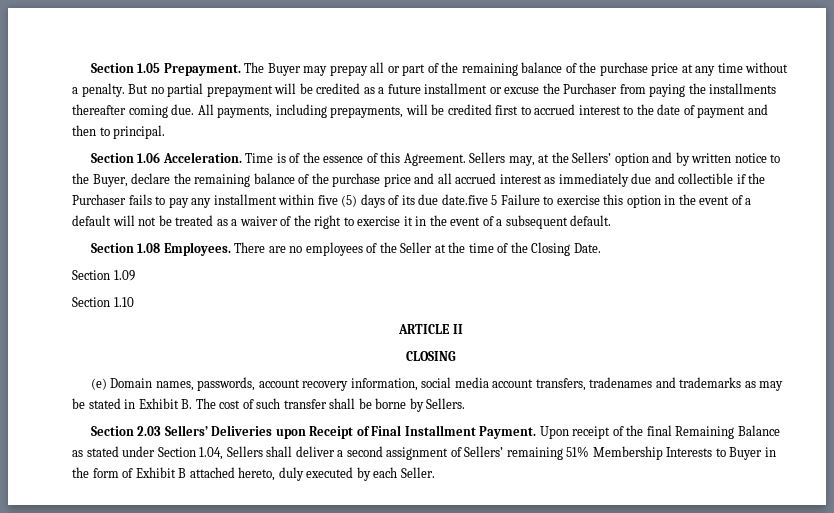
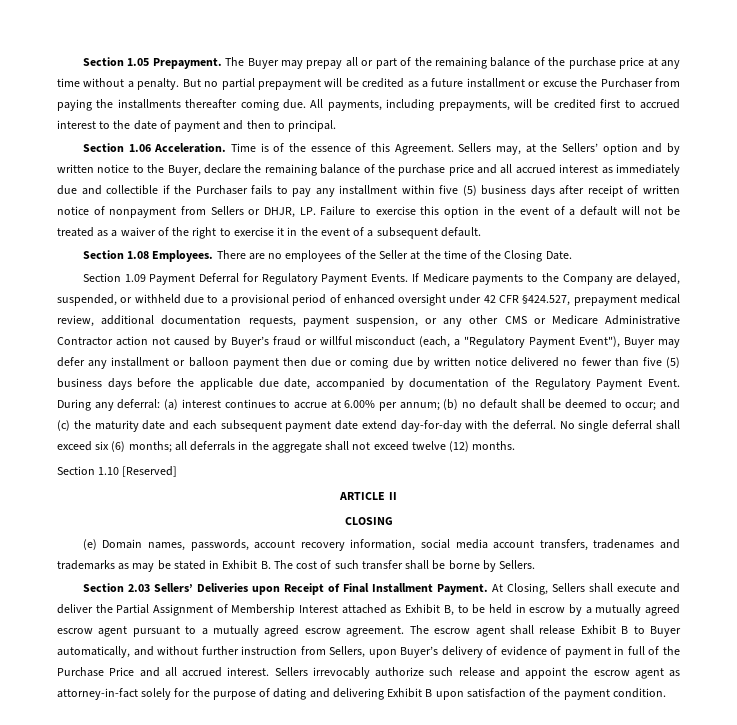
- Sellers may, at the Sellers’ option and by written notice to the Buyer, declare the remaining balance of the purchase price and all accrued interest as immediately due and collectible if the Purchaser fails to pay any installment within five (5) days of its due date.five 5 Failure to exercise this option in the event of a default will not be treated as a waiver of the right to exercise it in the event of a subsequent default.
+ Sellers may, at the Sellers’ option and by written notice to the Buyer, declare the remaining balance of the purchase price and all accrued interest as immediately due and collectible if the Purchaser fails to pay any installment within five (5) business days after receipt of written notice of nonpayment from Sellers or DHJR, LP. Failure to exercise this option in the event of a default will not be treated as a waiver of the right to exercise it in the event of a subsequent default.
- Section 1.09
+ Section 1.09 Payment Deferral for Regulatory Payment Events. If Medicare payments to the Company are delayed, suspended, or withheld due to a provisional period of enhanced oversight under 42 CFR §424.527, prepayment medical review, additional documentation requests, payment suspension, or any other CMS or Medicare Administrative Contractor action not caused by Buyer’s fraud or willful misconduct (each, a "Regulatory Payment Event"), Buyer may defer any installment or balloon payment then due or coming due by written notice delivered no fewer than five (5) business days before the applicable due date, accompanied by documentation of the Regulatory Payment Event. During any deferral: (a) interest continues to accrue at 6.00% per annum; (b) no default shall be deemed to occur; and (c) the maturity date and each subsequent payment date extend day-for-day with the deferral. No single deferral shall exceed six (6) months; all deferrals in the aggregate shall not exceed twelve (12) months.
- Section 1.10
+ Section 1.10 [Reserved]
- Upon receipt of the final Remaining Balance as stated under Section 1.04, Sellers shall deliver a second assignment of Sellers’ remaining 51% Membership Interests to Buyer in the form of Exhibit B attached hereto, duly executed by each Seller.
+ At Closing, Sellers shall execute and deliver the Partial Assignment of Membership Interest attached as Exhibit B, to be held in escrow by a mutually agreed escrow agent pursuant to a mutually agreed escrow agreement. The escrow agent shall release Exhibit B to Buyer automatically, and without further instruction from Sellers, upon Buyer’s delivery of evidence of payment in full of the Purchase Price and all accrued interest. Sellers irrevocably authorize such release and appoint the escrow agent as attorney-in-fact solely for the purpose of dating and delivering Exhibit B upon satisfaction of the payment condition.

